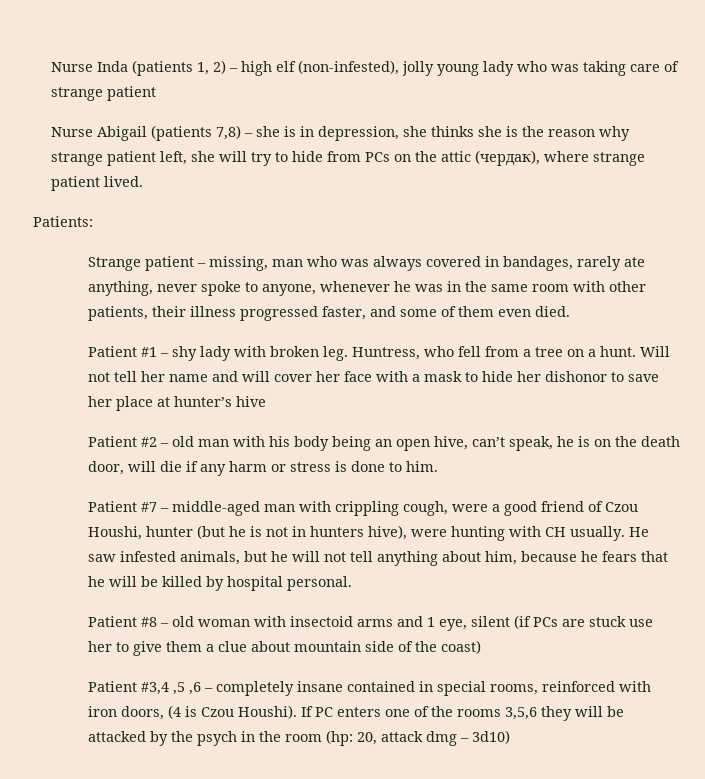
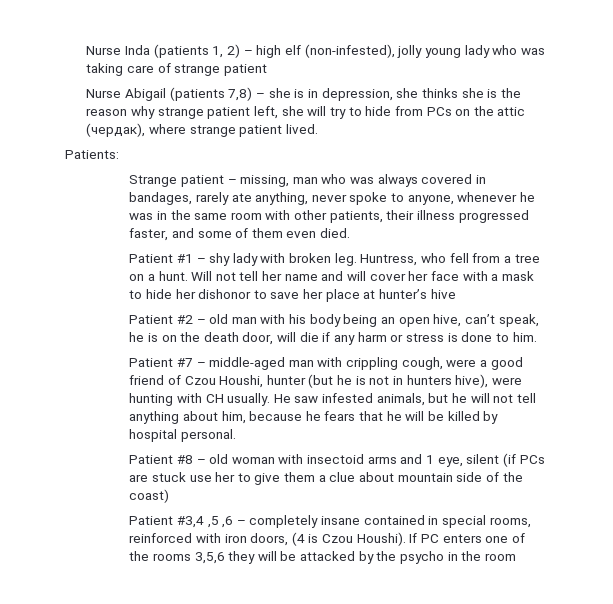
- If PC enters one of the rooms 3,5,6 they will be attacked by the psych in the room (hp: 20, attack dmg – 3d10)
+ If PC enters one of the rooms 3,5,6 they will be attacked by the psycho in the room

